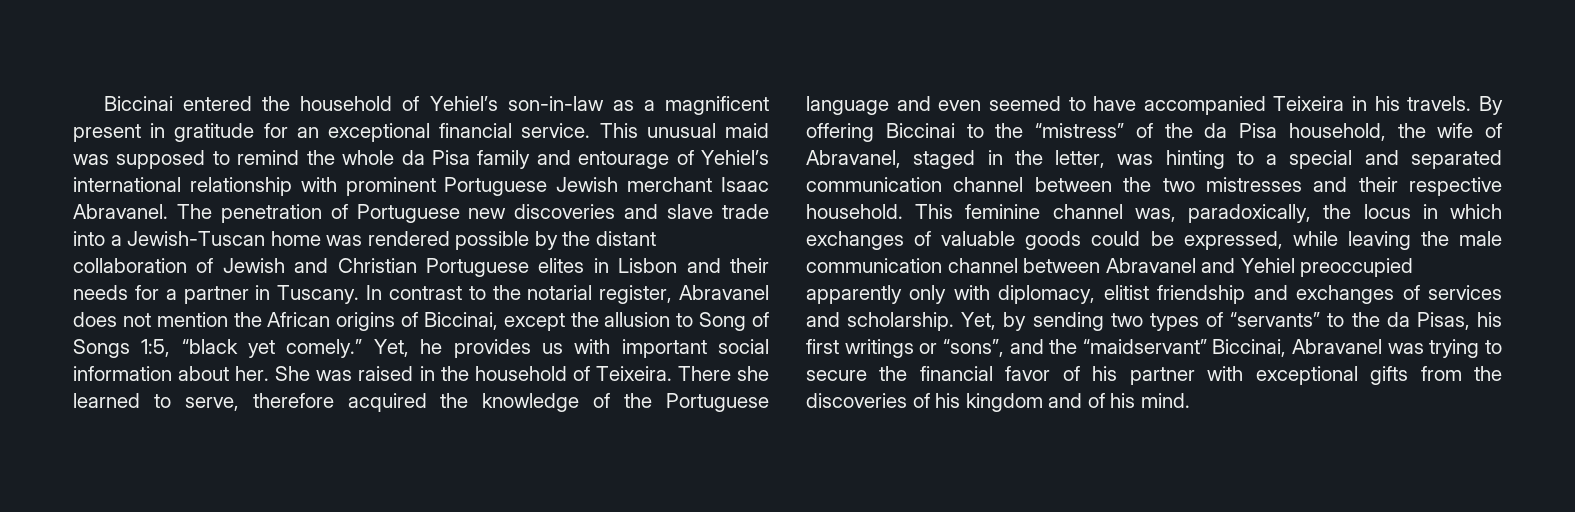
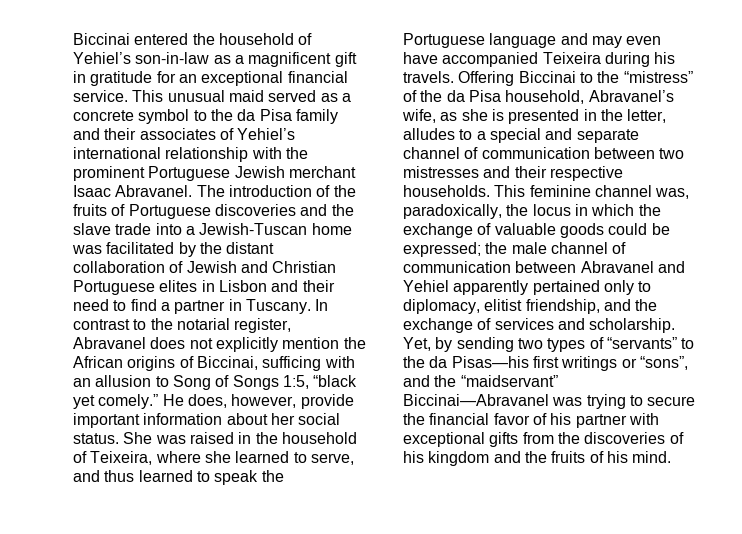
- Biccinai entered the household of Yehiel’s son-in-law as a magnificent present in gratitude for an exceptional financial service.
+ Biccinai entered the household of Yehiel’s son-in-law as a magnificent gift in gratitude for an exceptional financial service.
- This unusual maid was supposed to remind the whole da Pisa family and entourage of Yehiel’s international relationship with prominent Portuguese Jewish merchant Isaac Abravanel.
+ This unusual maid served as a concrete symbol to the da Pisa family and their associates of Yehiel’s international relationship with the prominent Portuguese Jewish merchant Isaac Abravanel.
- The penetration of Portuguese new discoveries and slave trade into a Jewish-Tuscan home was rendered possible by the distant collaboration of Jewish and Christian Portuguese elites in Lisbon and their needs for a partner in Tuscany.
+ The introduction of the fruits of Portuguese discoveries and the slave trade into a Jewish-Tuscan home was facilitated by the distant collaboration of Jewish and Christian Portuguese elites in Lisbon and their need to find a partner in Tuscany.
- In contrast to the notarial register, Abravanel does not mention the African origins of Biccinai, except the allusion to Song of Songs 1:5, “black yet comely.”
+ In contrast to the notarial register, Abravanel does not explicitly mention the African origins of Biccinai, sufficing with an allusion to Song of Songs 1:5, “black yet comely.”
- Yet, he provides us with important social information about her.
+ He does, however, provide important information about her social status.
- She was raised in the household of Teixeira. There she learned to serve, therefore acquired the knowledge of the Portuguese language and even seemed to have accompanied Teixeira in his travels.
+ She was raised in the household of Teixeira, where she learned to serve, and thus learned to speak the Portuguese language and may even have accompanied Teixeira during his travels.
- By offering Biccinai to the “mistress” of the da Pisa household, the wife of Abravanel, staged in the letter, was hinting to a special and separated communication channel between the two mistresses and their respective household.
+ Offering Biccinai to the “mistress” of the da Pisa household, Abravanel’s wife, as she is presented in the letter, alludes to a special and separate channel of communication between two mistresses and their respective households.
- This feminine channel was, paradoxically, the locus in which exchanges of valuable goods could be expressed, while leaving the male communication channel between Abravanel and Yehiel preoccupied apparently only with diplomacy, elitist friendship and exchanges of services and scholarship.
+ This feminine channel was, paradoxically, the locus in which the exchange of valuable goods could be expressed; the male channel of communication between Abravanel and Yehiel apparently pertained only to diplomacy, elitist friendship, and the exchange of services and scholarship.
- Yet, by sending two types of “servants” to the da Pisas, his first writings or “sons”, and the “maidservant” Biccinai, Abravanel was trying to secure the financial favor of his partner with exceptional gifts from the discoveries of his kingdom and of his mind.
+ Yet, by sending two types of “servants” to the da Pisas—his first writings or “sons”, and the “maidservant” Biccinai—Abravanel was trying to secure the financial favor of his partner with exceptional gifts from the discoveries of his kingdom and the fruits of his mind.

